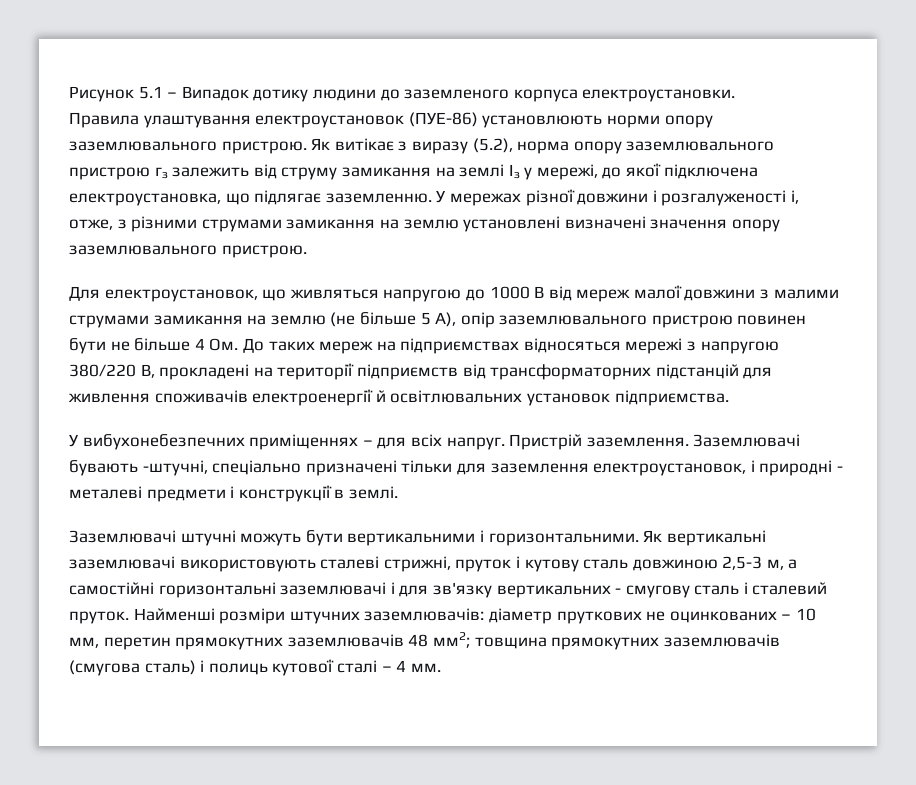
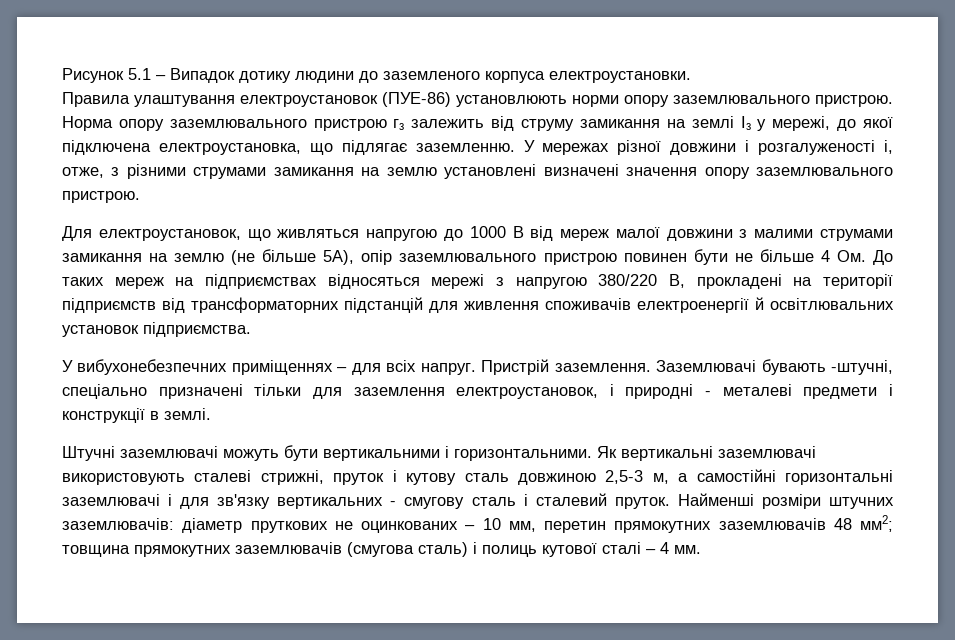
- Як витікає з виразу (5.2), норма опору заземлювального пристрою гз залежить від струму замикання на землі Із у мережі, до якої підключена електроустановка, що підлягає заземленню.
+ Норма опору заземлювального пристрою гз залежить від струму замикання на землі Із у мережі, до якої підключена електроустановка, що підлягає заземленню.
- Для електроустановок, що живляться напругою до 1000 В від мереж малої довжини з малими струмами замикання на землю (не більше 5 А), опір заземлювального пристрою повинен бути не більше 4 Ом. До таких мереж на підприємствах відносяться мережі з напругою 380/220 В, прокладені на території підприємств від трансформаторних підстанцій для живлення споживачів електроенергії й освітлювальних установок підприємства.
+ Для електроустановок, що живляться напругою до 1000 В від мереж малої довжини з малими струмами замикання на землю (не більше 5А), опір заземлювального пристрою повинен бути не більше 4 Ом. До таких мереж на підприємствах відносяться мережі з напругою 380/220 В, прокладені на території підприємств від трансформаторних підстанцій для живлення споживачів електроенергії й освітлювальних установок підприємства.
- Заземлювачі штучні можуть бути вертикальними і горизонтальними.
+ Штучні заземлювачі можуть бути вертикальними і горизонтальними.

